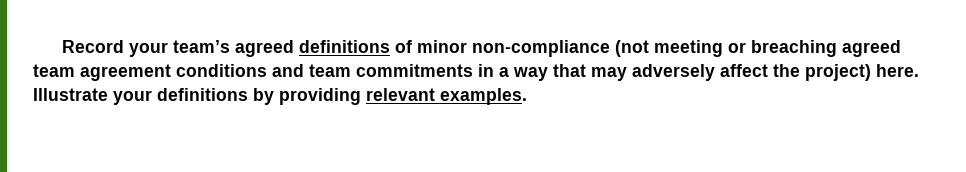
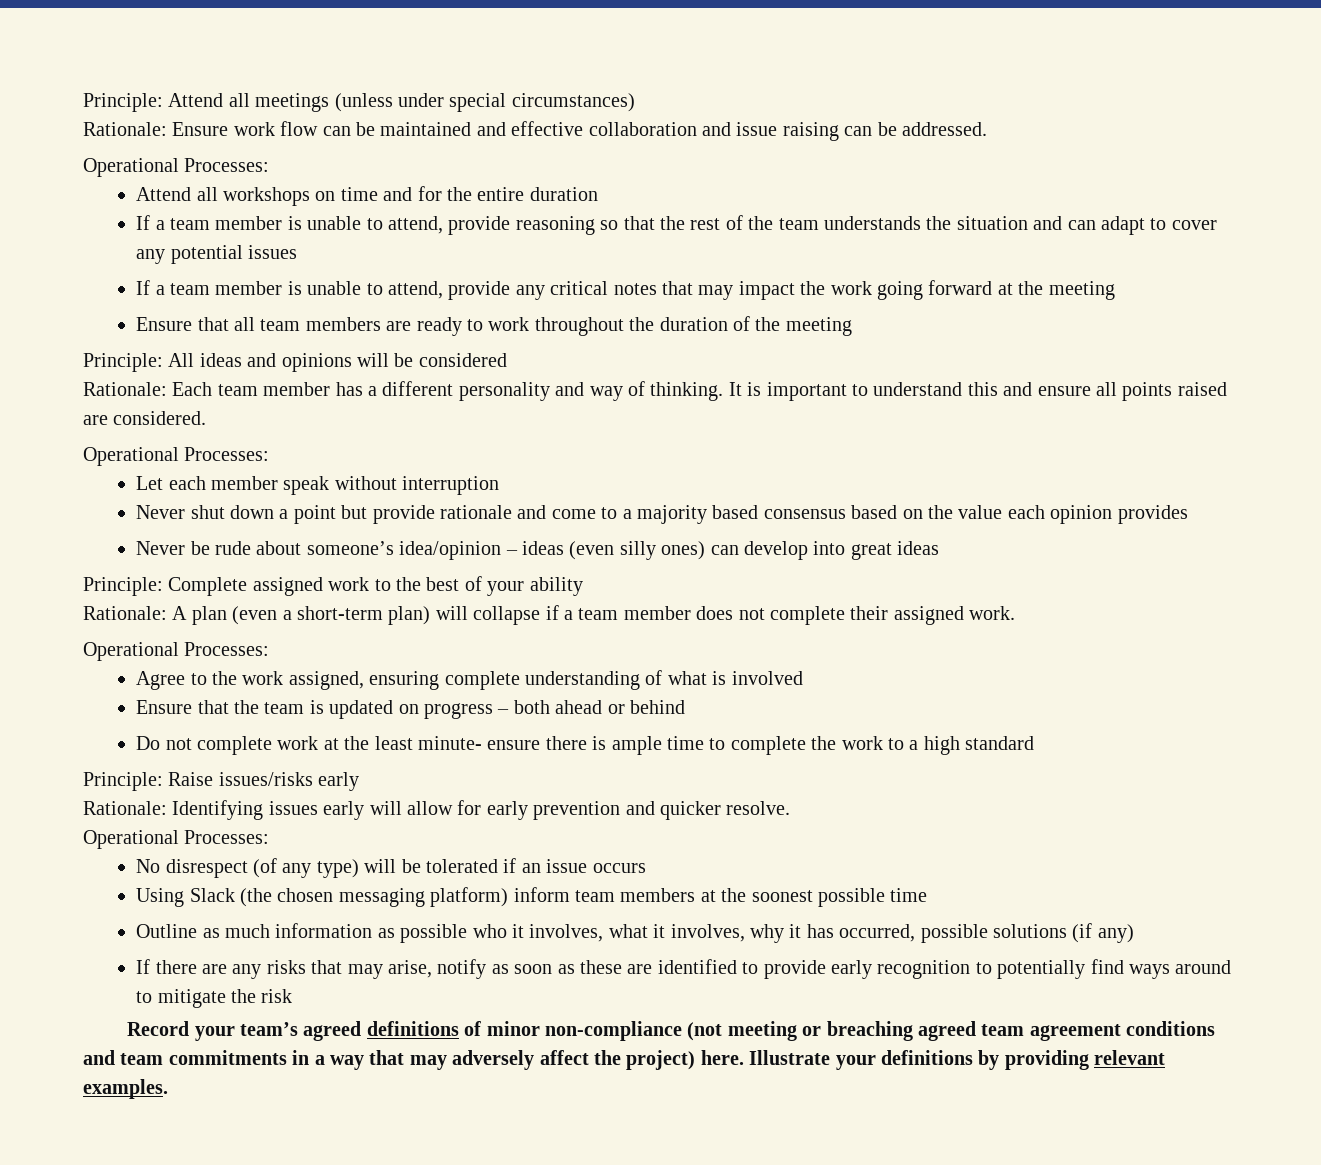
+ Principle: Attend all meetings (unless under special circumstances)
+ Rationale: Ensure work flow can be maintained and effective collaboration and issue raising can be addressed.
+ Operational Processes:
+ Attend all workshops on time and for the entire duration
+ If a team member is unable to attend, provide reasoning so that the rest of the team understands the situation and can adapt to cover any potential issues
+ If a team member is unable to attend, provide any critical notes that may impact the work going forward at the meeting
+ Ensure that all team members are ready to work throughout the duration of the meeting
+ Principle: All ideas and opinions will be considered
+ Rationale: Each team member has a different personality and way of thinking. It is important to understand this and ensure all points raised are considered.
+ Operational Processes:
+ Let each member speak without interruption
+ Never shut down a point but provide rationale and come to a majority based consensus based on the value each opinion provides
+ Never be rude about someone’s idea/opinion – ideas (even silly ones) can develop into great ideas
+ Principle: Complete assigned work to the best of your ability
+ Rationale: A plan (even a short-term plan) will collapse if a team member does not complete their assigned work.
+ Operational Processes:
+ Agree to the work assigned, ensuring complete understanding of what is involved
+ Ensure that the team is updated on progress – both ahead or behind
+ Do not complete work at the least minute- ensure there is ample time to complete the work to a high standard
+ Principle: Raise issues/risks early
+ Rationale: Identifying issues early will allow for early prevention and quicker resolve.
+ Operational Processes:
+ No disrespect (of any type) will be tolerated if an issue occurs
+ Using Slack (the chosen messaging platform) inform team members at the soonest possible time
+ Outline as much information as possible who it involves, what it involves, why it has occurred, possible solutions (if any)
+ If there are any risks that may arise, notify as soon as these are identified to provide early recognition to potentially find ways around to mitigate the risk

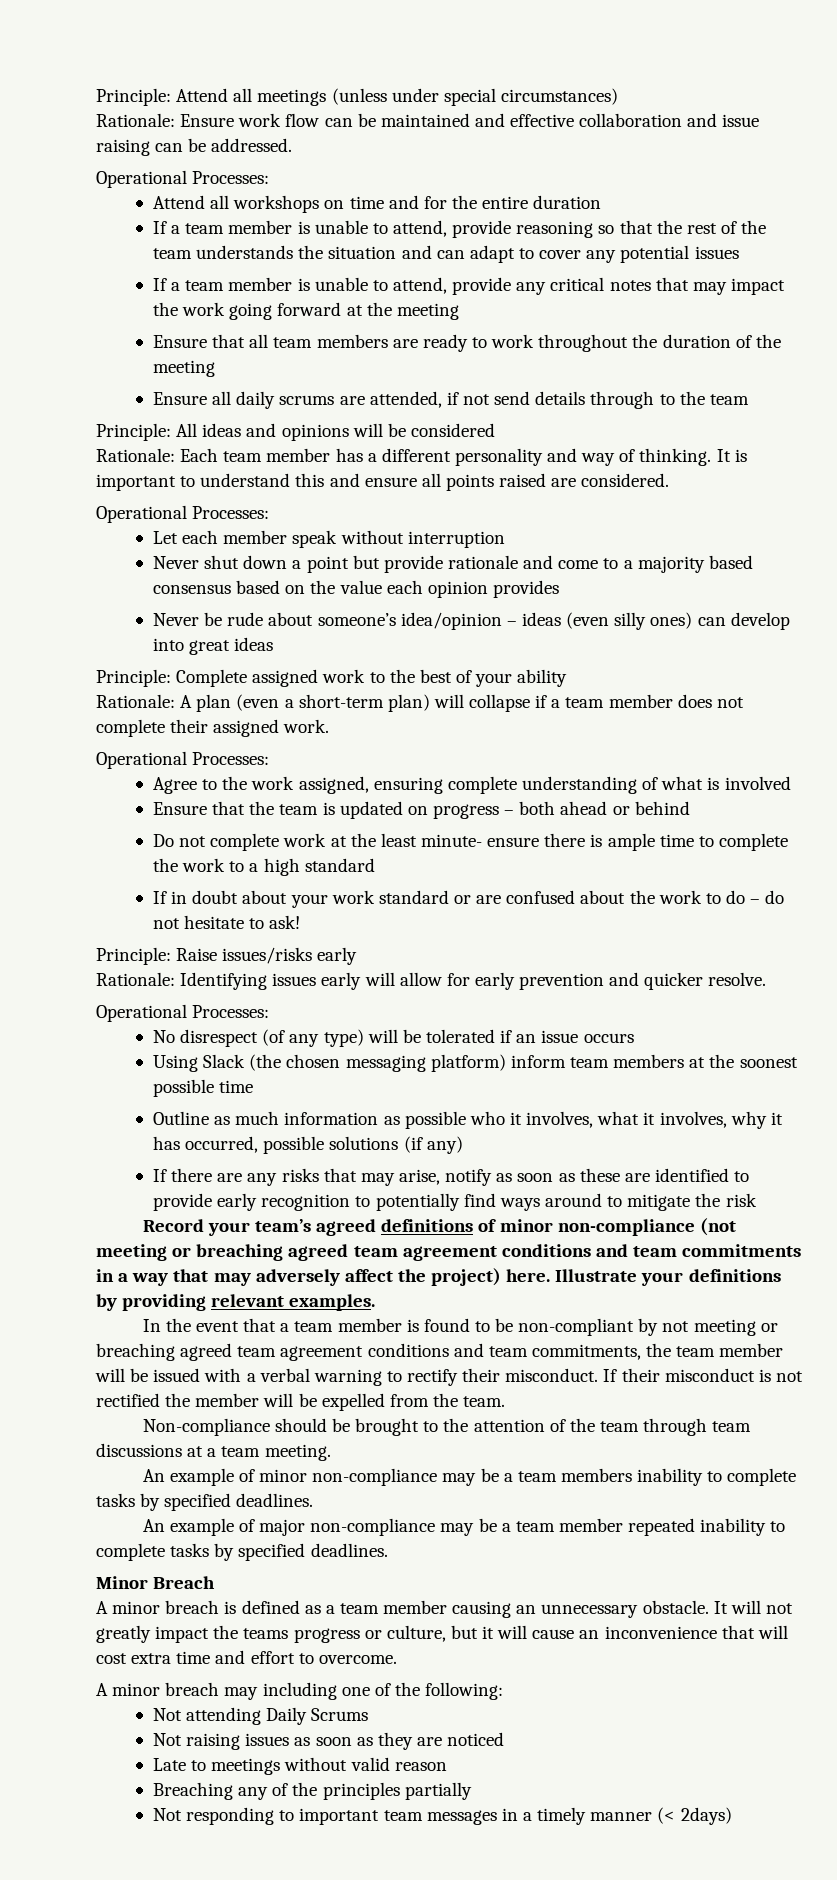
+ Ensure all daily scrums are attended, if not send details through to the team
+ If in doubt about your work standard or are confused about the work to do – do not hesitate to ask!
+ In the event that a team member is found to be non-compliant by not meeting or breaching agreed team agreement conditions and team commitments, the team member will be issued with a verbal warning to rectify their misconduct. If their misconduct is not rectified the member will be expelled from the team.
+ Non-compliance should be brought to the attention of the team through team discussions at a team meeting.
+ An example of minor non-compliance may be a team members inability to complete tasks by specified deadlines.
+ An example of major non-compliance may be a team member repeated inability to complete tasks by specified deadlines.
+ Minor Breach
+ A minor breach is defined as a team member causing an unnecessary obstacle. It will not greatly impact the teams progress or culture, but it will cause an inconvenience that will cost extra time and effort to overcome.
+ A minor breach may including one of the following:
+ Not attending Daily Scrums
+ Not raising issues as soon as they are noticed
+ Late to meetings without valid reason
+ Breaching any of the principles partially
+ Not responding to important team messages in a timely manner (< 2days)

